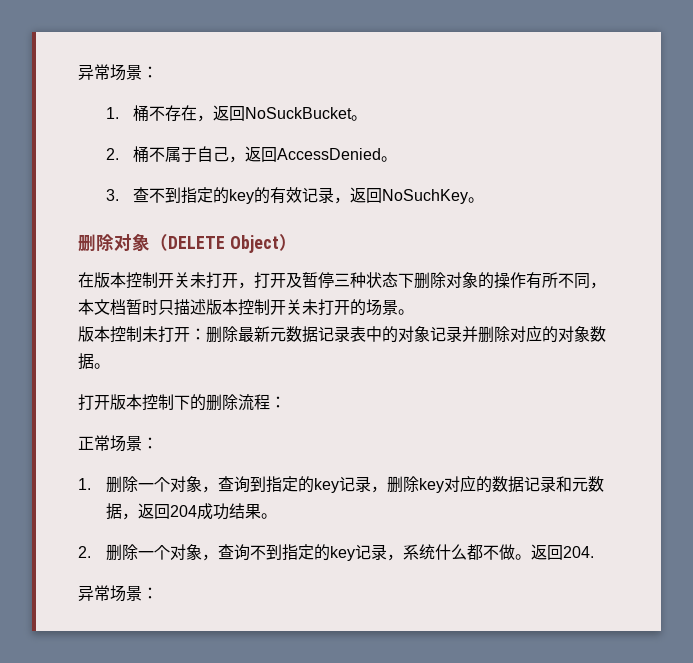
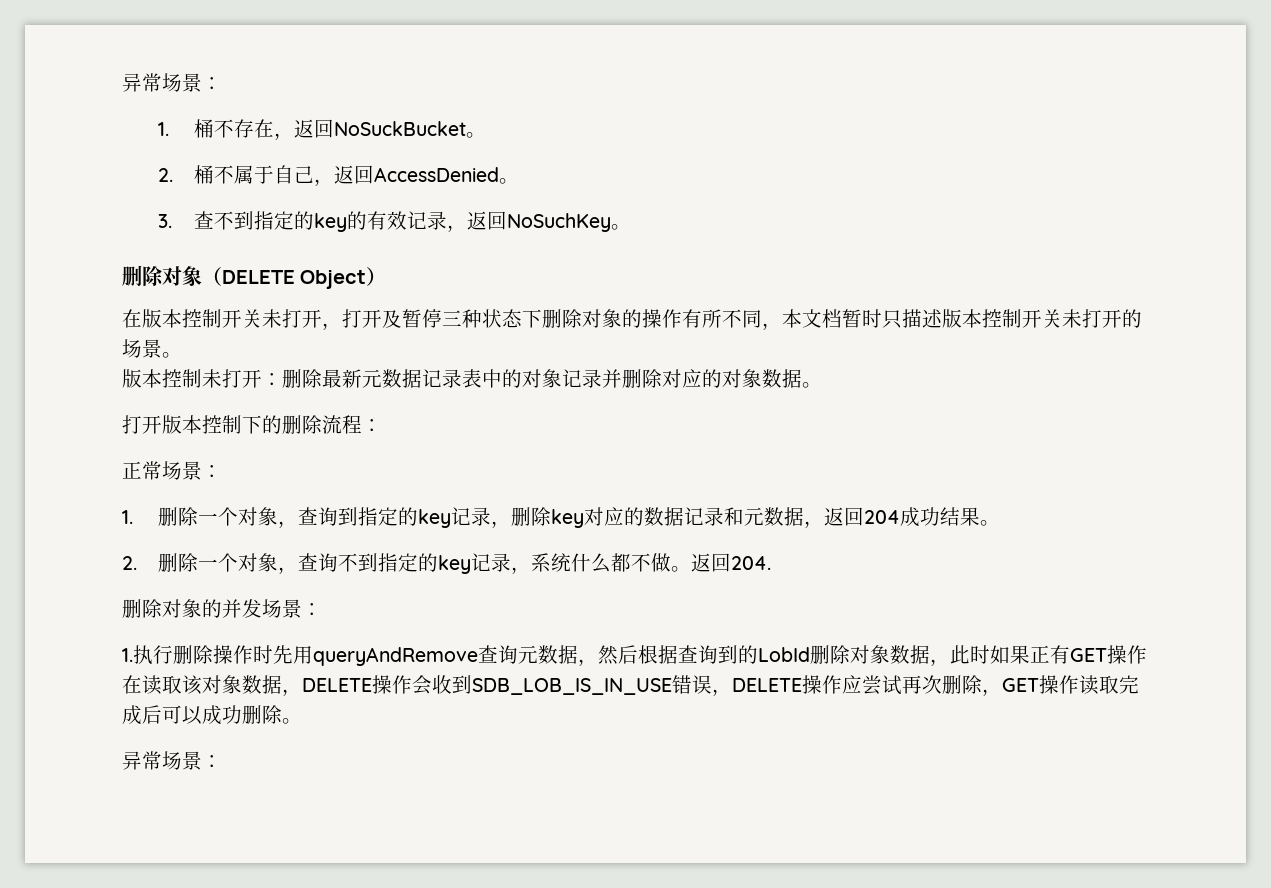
+ 删除对象的并发场景：
+ 1.执行删除操作时先用queryAndRemove查询元数据，然后根据查询到的LobId删除对象数据，此时如果正有GET操作在读取该对象数据，DELETE操作会收到SDB_LOB_IS_IN_USE错误，DELETE操作应尝试再次删除，GET操作读取完成后可以成功删除。

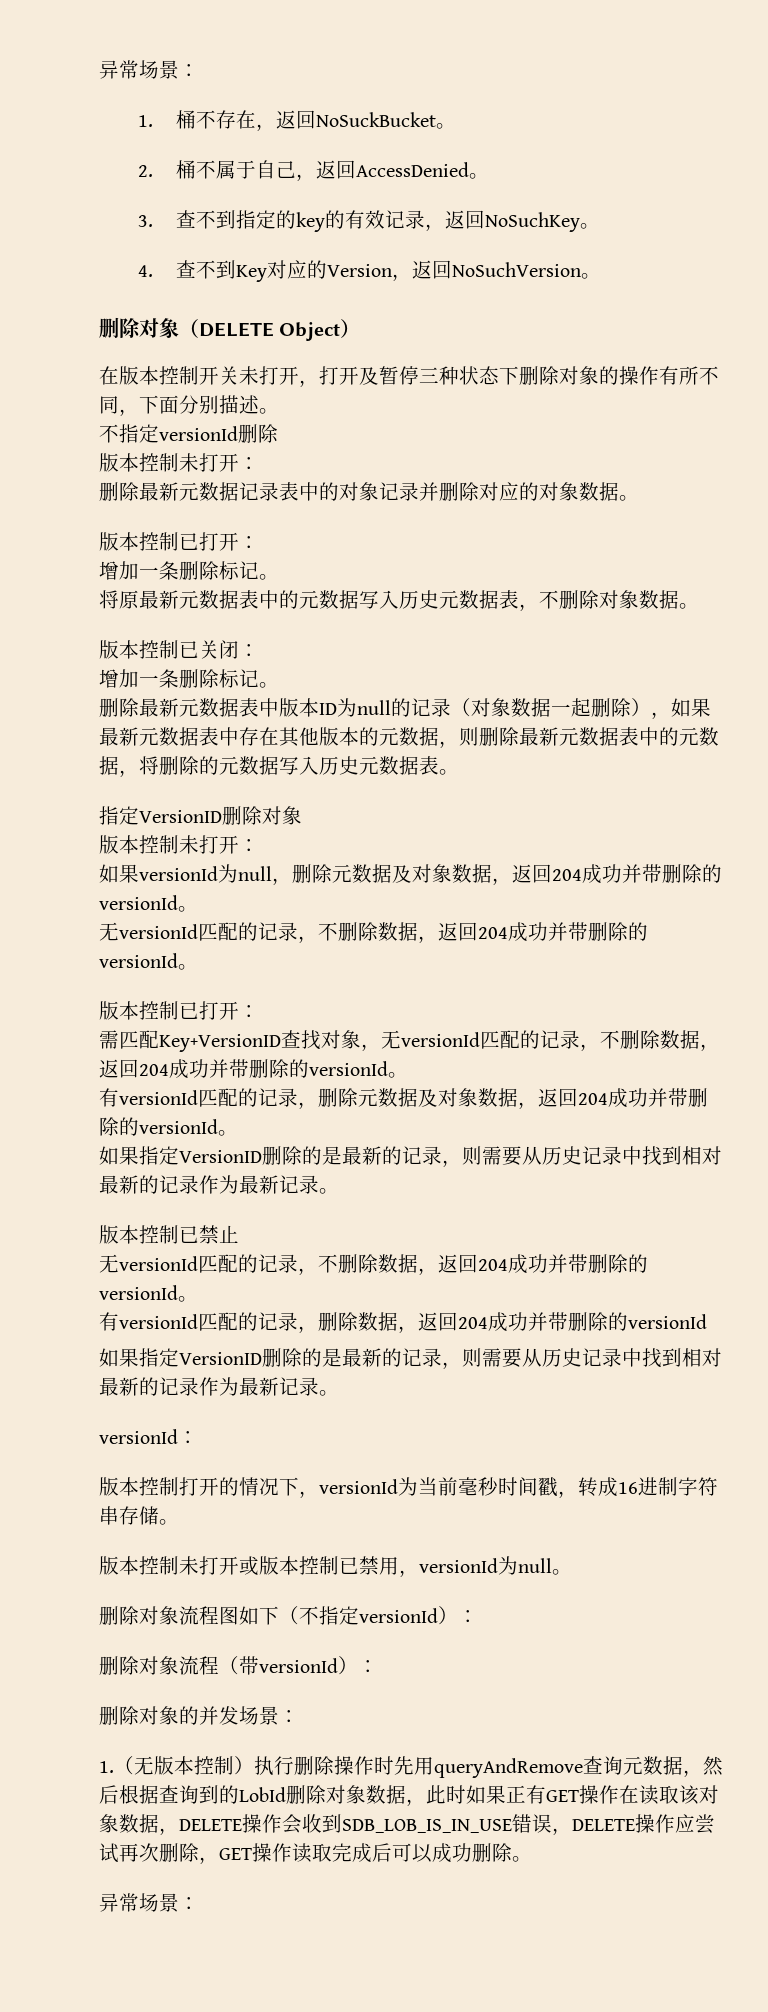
+ 4.查不到Key对应的Version，返回NoSuchVersion。
- 在版本控制开关未打开，打开及暂停三种状态下删除对象的操作有所不同，本文档暂时只描述版本控制开关未打开的场景。
- 版本控制未打开：删除最新元数据记录表中的对象记录并删除对应的对象数据。
- 打开版本控制下的删除流程：
- 正常场景：
- 1.删除一个对象，查询到指定的key记录，删除key对应的数据记录和元数据，返回204成功结果。
- 2.删除一个对象，查询不到指定的key记录，系统什么都不做。返回204.
+ 在版本控制开关未打开，打开及暂停三种状态下删除对象的操作有所不同，下面分别描述。
+ 不指定versionId删除
+ 版本控制未打开：
+ 删除最新元数据记录表中的对象记录并删除对应的对象数据。
+ 版本控制已打开：
+ 增加一条删除标记。
+ 将原最新元数据表中的元数据写入历史元数据表，不删除对象数据。
+ 版本控制已关闭：
+ 增加一条删除标记。
+ 删除最新元数据表中版本ID为null的记录（对象数据一起删除），如果最新元数据表中存在其他版本的元数据，则删除最新元数据表中的元数据，将删除的元数据写入历史元数据表。
+ 指定VersionID删除对象
+ 版本控制未打开：
+ 如果versionId为null，删除元数据及对象数据，返回204成功并带删除的versionId。
+ 无versionId匹配的记录，不删除数据，返回204成功并带删除的versionId。
+ 版本控制已打开：
+ 需匹配Key+VersionID查找对象，无versionId匹配的记录，不删除数据，返回204成功并带删除的versionId。
+ 有versionId匹配的记录，删除元数据及对象数据，返回204成功并带删除的versionId。
+ 如果指定VersionID删除的是最新的记录，则需要从历史记录中找到相对最新的记录作为最新记录。
+ 版本控制已禁止
+ 无versionId匹配的记录，不删除数据，返回204成功并带删除的versionId。
+ 有versionId匹配的记录，删除数据，返回204成功并带删除的versionId
+ 如果指定VersionID删除的是最新的记录，则需要从历史记录中找到相对最新的记录作为最新记录。
+ versionId：
+ 版本控制打开的情况下，versionId为当前毫秒时间戳，转成16进制字符串存储。
+ 版本控制未打开或版本控制已禁用，versionId为null。
+ 删除对象流程图如下（不指定versionId）：
+ 删除对象流程（带versionId）：
- 1.执行删除操作时先用queryAndRemove查询元数据，然后根据查询到的LobId删除对象数据，此时如果正有GET操作在读取该对象数据，DELETE操作会收到SDB_LOB_IS_IN_USE错误，DELETE操作应尝试再次删除，GET操作读取完成后可以成功删除。
+ 1.（无版本控制）执行删除操作时先用queryAndRemove查询元数据，然后根据查询到的LobId删除对象数据，此时如果正有GET操作在读取该对象数据，DELETE操作会收到SDB_LOB_IS_IN_USE错误，DELETE操作应尝试再次删除，GET操作读取完成后可以成功删除。

